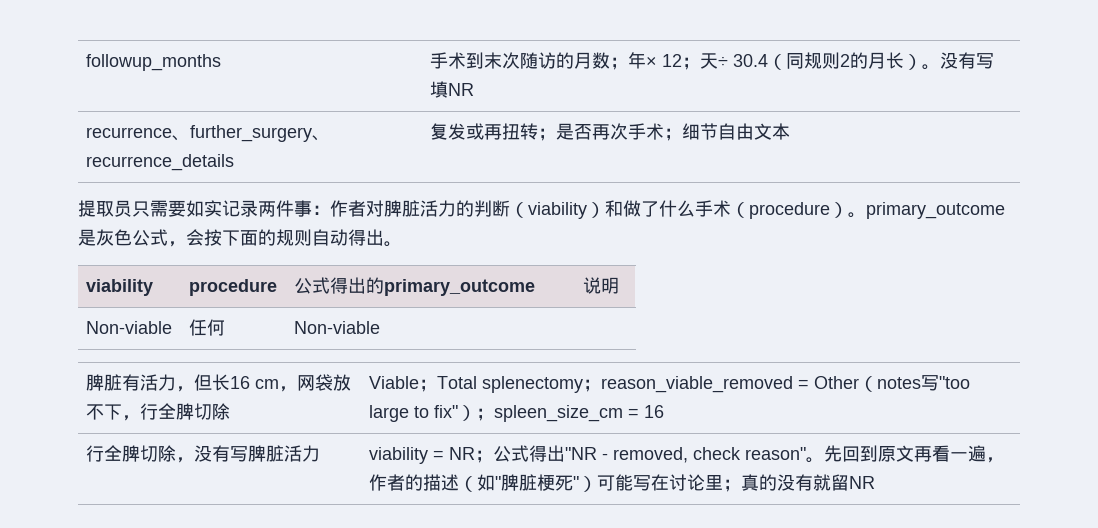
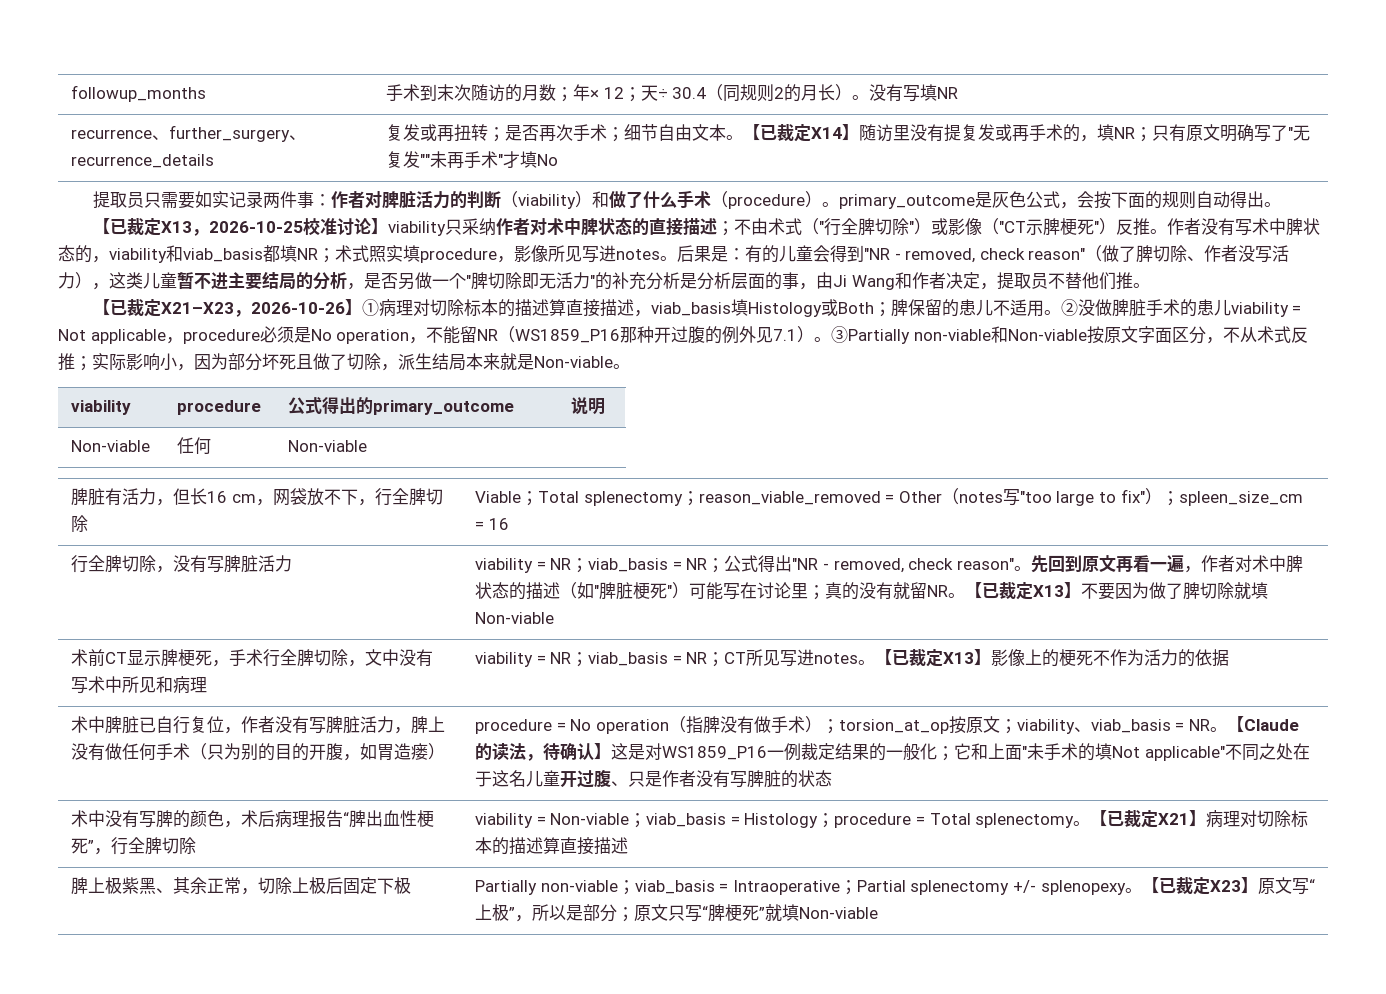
- recurrence、further_surgery、recurrence_details | 复发或再扭转；是否再次手术；细节自由文本
+ recurrence、further_surgery、recurrence_details | 复发或再扭转；是否再次手术；细节自由文本。【已裁定X14】随访里没有提复发或再手术的，填NR；只有原文明确写了"无复发""未再手术"才填No
+ 【已裁定X13，2026-10-25校准讨论】viability只采纳作者对术中脾状态的直接描述；不由术式（"行全脾切除"）或影像（"CT示脾梗死"）反推。作者没有写术中脾状态的，viability和viab_basis都填NR；术式照实填procedure，影像所见写进notes。后果是：有的儿童会得到"NR - removed, check reason"（做了脾切除、作者没写活力），这类儿童暂不进主要结局的分析，是否另做一个"脾切除即无活力"的补充分析是分析层面的事，由Ji Wang和作者决定，提取员不替他们推。
+ 【已裁定X21–X23，2026-10-26】①病理对切除标本的描述算直接描述，viab_basis填Histology或Both；脾保留的患儿不适用。②没做脾脏手术的患儿viability = Not applicable，procedure必须是No operation，不能留NR（WS1859_P16那种开过腹的例外见7.1）。③Partially non-viable和Non-viable按原文字面区分，不从术式反推；实际影响小，因为部分坏死且做了切除，派生结局本来就是Non-viable。
- viability = NR；公式得出"NR - removed, check reason"。
+ viability = NR；viab_basis = NR；公式得出"NR - removed, check reason"。
- 先回到原文再看一遍，作者的描述（如"脾脏梗死"）可能写在讨论里；真的没有就留NR
+ 先回到原文再看一遍，作者对术中脾状态的描述（如"脾脏梗死"）可能写在讨论里；真的没有就留NR。【已裁定X13】不要因为做了脾切除就填Non-viable
+ 术前CT显示脾梗死，手术行全脾切除，文中没有写术中所见和病理 | viability = NR；viab_basis = NR；CT所见写进notes。【已裁定X13】影像上的梗死不作为活力的依据
+ 术中脾脏已自行复位，作者没有写脾脏活力，脾上没有做任何手术（只为别的目的开腹，如胃造瘘） | procedure = No operation（指脾没有做手术）；torsion_at_op按原文；viability、viab_basis = NR。【Claude的读法，待确认】这是对WS1859_P16一例裁定结果的一般化；它和上面"未手术的填Not applicable"不同之处在于这名儿童开过腹、只是作者没有写脾脏的状态
+ 术中没有写脾的颜色，术后病理报告“脾出血性梗死”，行全脾切除 | viability = Non-viable；viab_basis = Histology；procedure = Total splenectomy。【已裁定X21】病理对切除标本的描述算直接描述
+ 脾上极紫黑、其余正常，切除上极后固定下极 | Partially non-viable；viab_basis = Intraoperative；Partial splenectomy +/- splenopexy。【已裁定X23】原文写“上极”，所以是部分；原文只写“脾梗死”就填Non-viable

